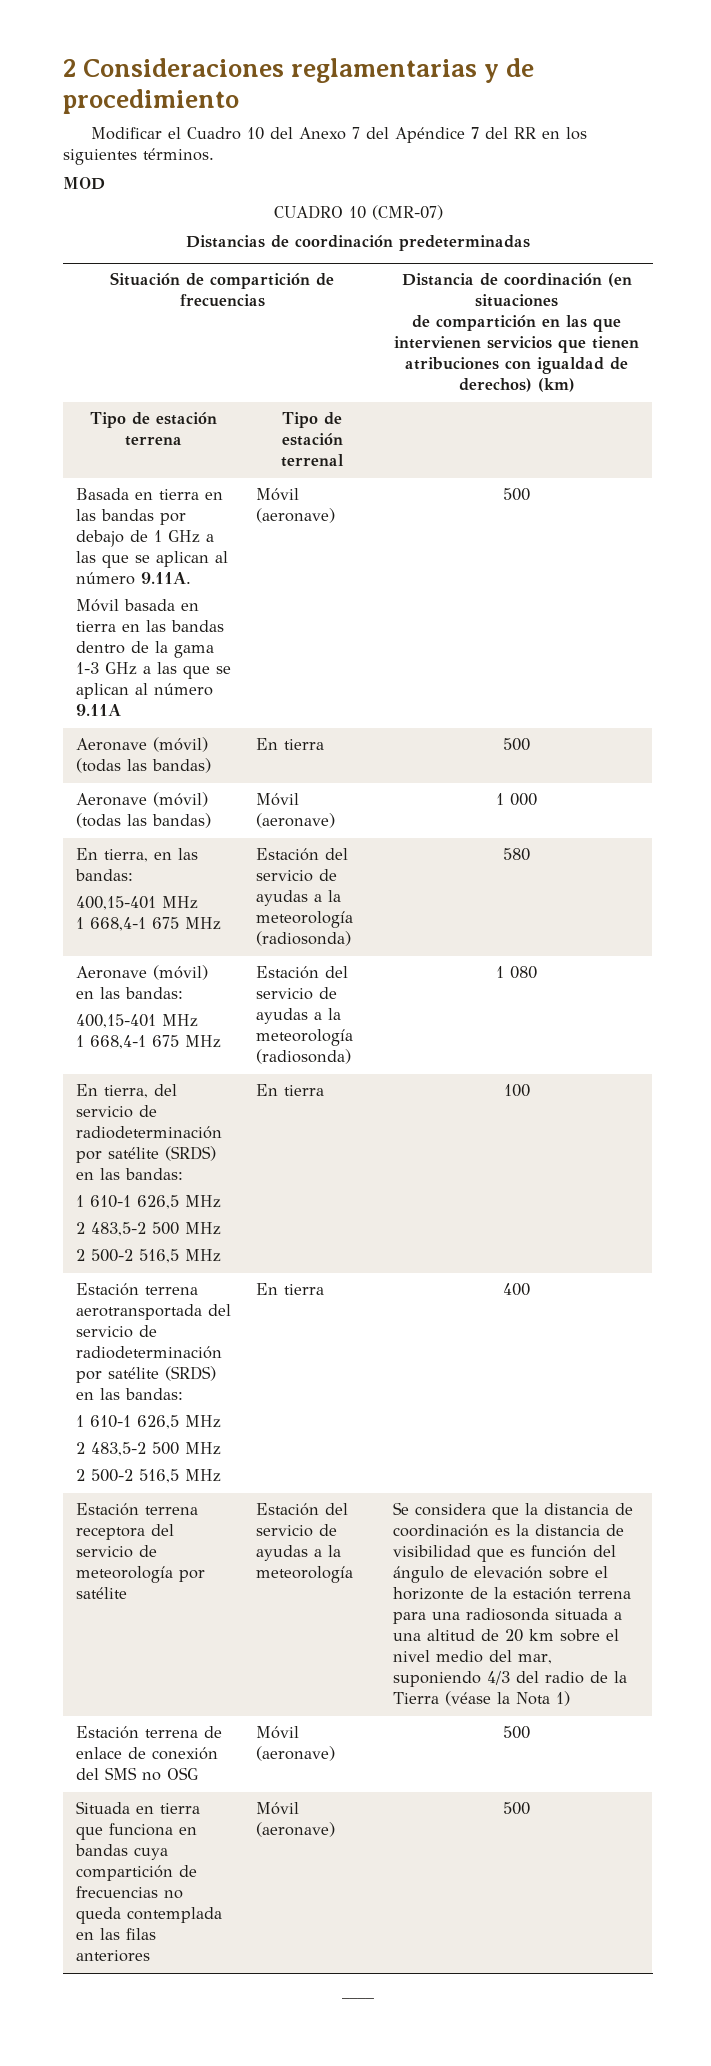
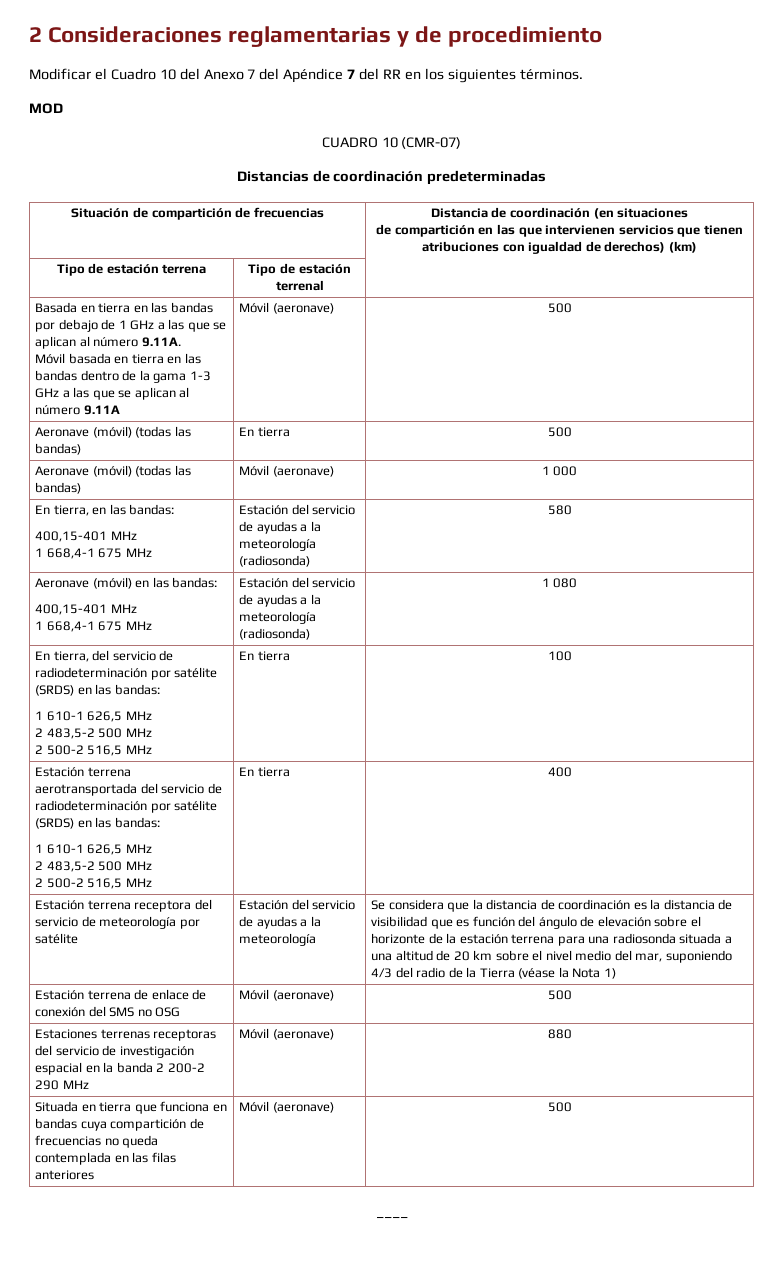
+ Estaciones terrenas receptoras del servicio de investigación espacial en la banda 2 200-2 290 MHz | Móvil (aeronave) | 880

